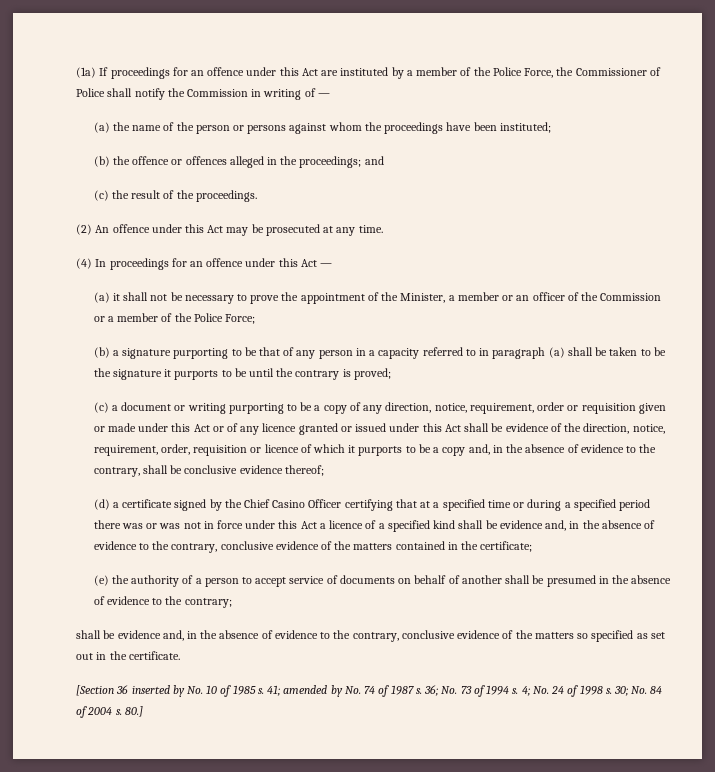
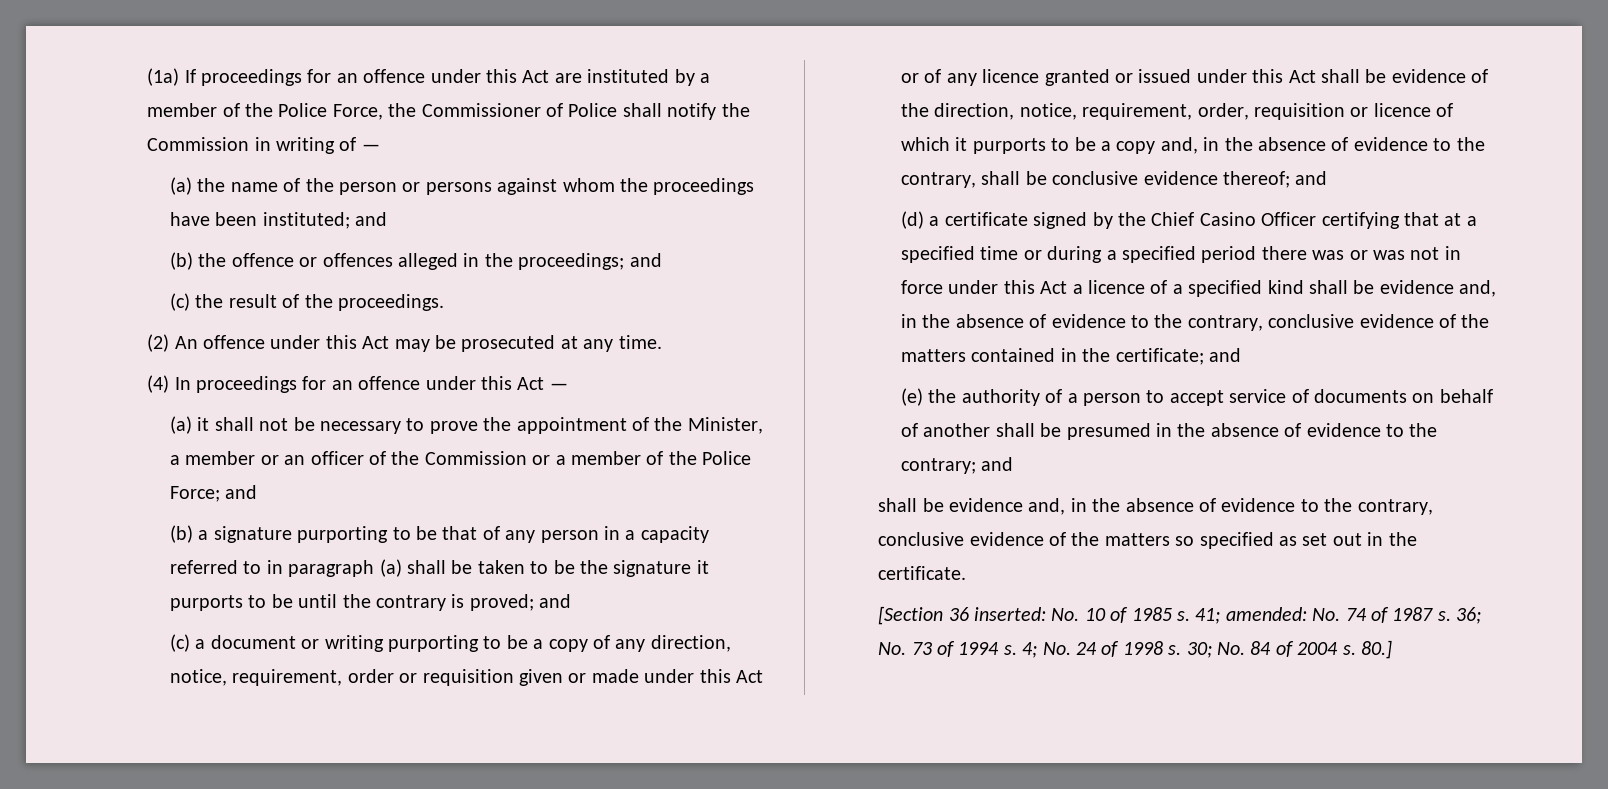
- (a) the name of the person or persons against whom the proceedings have been instituted;
+ (a) the name of the person or persons against whom the proceedings have been instituted; and
- (a) it shall not be necessary to prove the appointment of the Minister, a member or an officer of the Commission or a member of the Police Force;
+ (a) it shall not be necessary to prove the appointment of the Minister, a member or an officer of the Commission or a member of the Police Force; and
- (b) a signature purporting to be that of any person in a capacity referred to in paragraph (a) shall be taken to be the signature it purports to be until the contrary is proved;
+ (b) a signature purporting to be that of any person in a capacity referred to in paragraph (a) shall be taken to be the signature it purports to be until the contrary is proved; and
- (c) a document or writing purporting to be a copy of any direction, notice, requirement, order or requisition given or made under this Act or of any licence granted or issued under this Act shall be evidence of the direction, notice, requirement, order, requisition or licence of which it purports to be a copy and, in the absence of evidence to the contrary, shall be conclusive evidence thereof;
+ (c) a document or writing purporting to be a copy of any direction, notice, requirement, order or requisition given or made under this Act or of any licence granted or issued under this Act shall be evidence of the direction, notice, requirement, order, requisition or licence of which it purports to be a copy and, in the absence of evidence to the contrary, shall be conclusive evidence thereof; and
- (d) a certificate signed by the Chief Casino Officer certifying that at a specified time or during a specified period there was or was not in force under this Act a licence of a specified kind shall be evidence and, in the absence of evidence to the contrary, conclusive evidence of the matters contained in the certificate;
+ (d) a certificate signed by the Chief Casino Officer certifying that at a specified time or during a specified period there was or was not in force under this Act a licence of a specified kind shall be evidence and, in the absence of evidence to the contrary, conclusive evidence of the matters contained in the certificate; and
- (e) the authority of a person to accept service of documents on behalf of another shall be presumed in the absence of evidence to the contrary;
+ (e) the authority of a person to accept service of documents on behalf of another shall be presumed in the absence of evidence to the contrary; and
- [Section 36 inserted by No. 10 of 1985 s.
+ [Section 36 inserted: No. 10 of 1985 s.
- 41; amended by No. 74 of 1987 s.
+ 41; amended: No. 74 of 1987 s.

